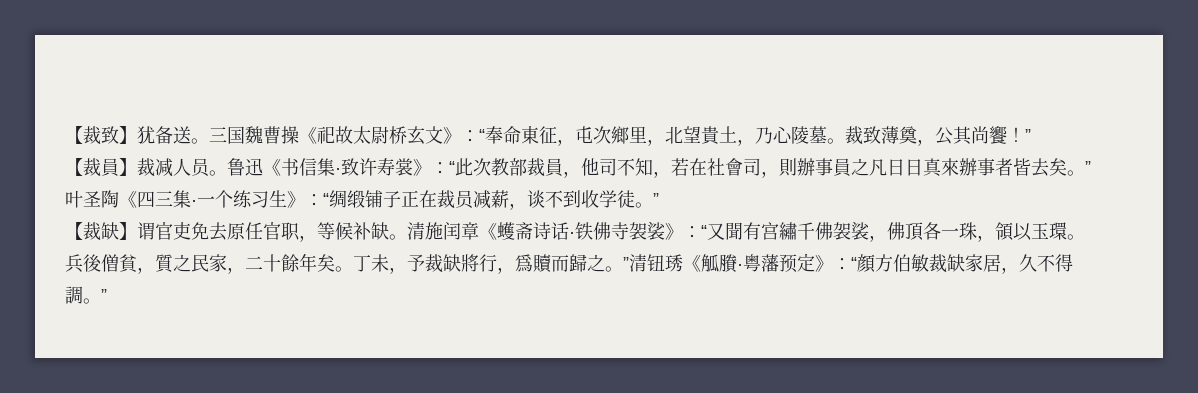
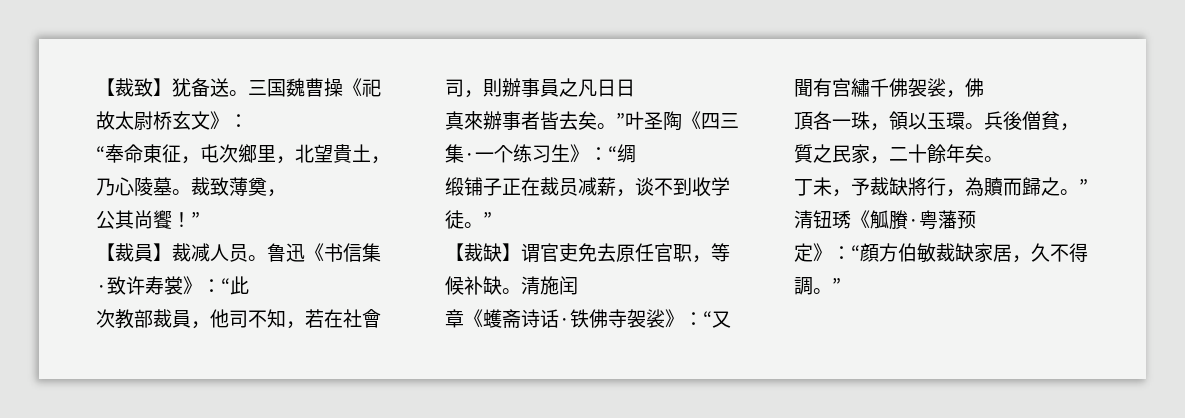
- 三国魏曹操《祀故太尉桥玄文》：“奉命東征，屯次鄉里，北望貴土，乃心陵墓。
+ 三国魏曹操《祀故太尉桥玄文》：
+ “奉命東征，屯次鄉里，北望貴土，乃心陵墓。
- 裁致薄奠，公其尚饗！”
+ 裁致薄奠，
+ 公其尚饗！”
- 鲁迅《书信集·致许寿裳》：“此次教部裁員，他司不知，若在社會司，則辦事員之凡日日真來辦事者皆去矣。”叶圣陶《四三集·一个练习生》：“绸缎铺子正在裁员减薪，谈不到收学徒。”
+ 鲁迅《书信集·致许寿裳》：“此
+ 次教部裁員，他司不知，若在社會司，則辦事員之凡日日
+ 真來辦事者皆去矣。”叶圣陶《四三集·一个练习生》：“绸
+ 缎铺子正在裁员减薪，谈不到收学徒。”
- 清施闰章《蠖斋诗话·铁佛寺袈裟》：“又聞有宫繡千佛袈裟，佛頂各一珠，領以玉環。
+ 清施闰
+ 章《蠖斋诗话·铁佛寺袈裟》：“又聞有宫繡千佛袈裟，佛
+ 頂各一珠，領以玉環。
- 兵後僧貧，質之民家，二十餘年矣。丁未，予裁缺將行，爲贖而歸之。”清钮琇《觚賸·粤藩预定》：“顔方伯敏裁缺家居，久不得調。”
+ 兵後僧貧，質之民家，二十餘年矣。
+ 丁未，予裁缺將行，為贖而歸之。”清钮琇《觚賸·粤藩预
+ 定》：“顔方伯敏裁缺家居，久不得調。”

